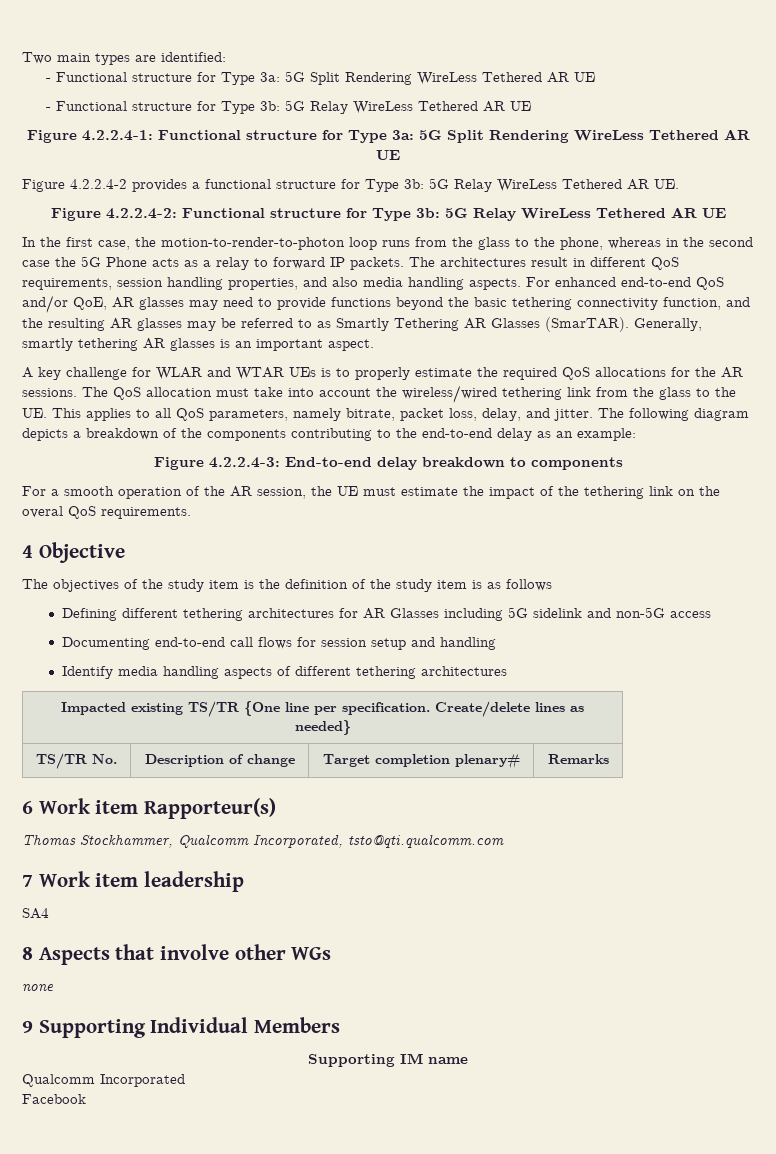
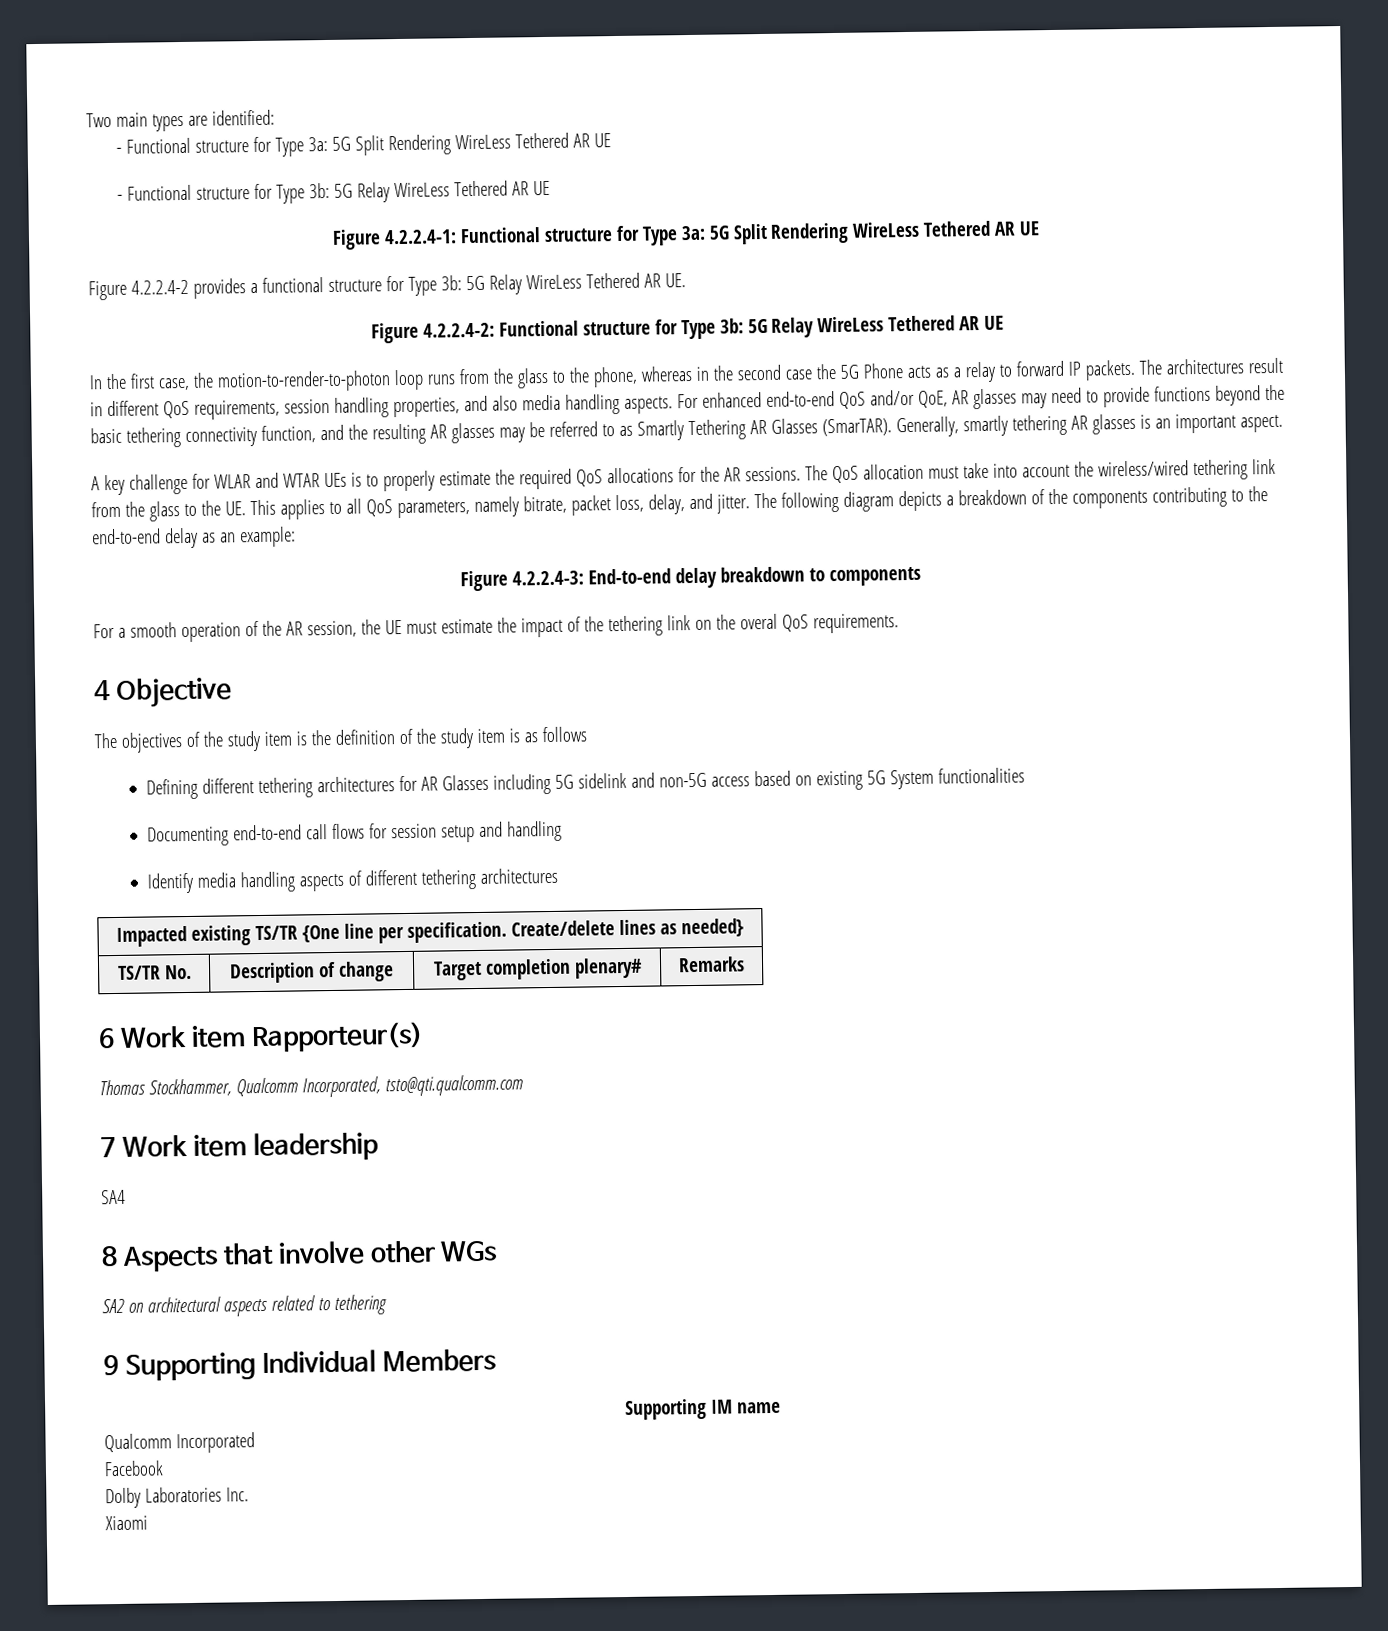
- Defining different tethering architectures for AR Glasses including 5G sidelink and non-5G access
+ Defining different tethering architectures for AR Glasses including 5G sidelink and non-5G access based on existing 5G System functionalities
- none
+ SA2 on architectural aspects related to tethering
+ Dolby Laboratories Inc.
+ Xiaomi

